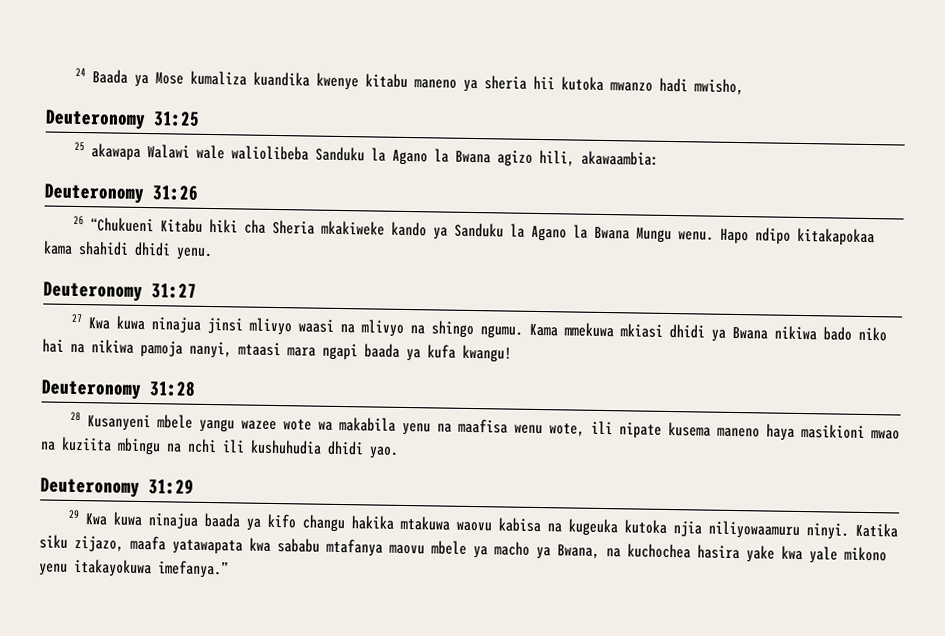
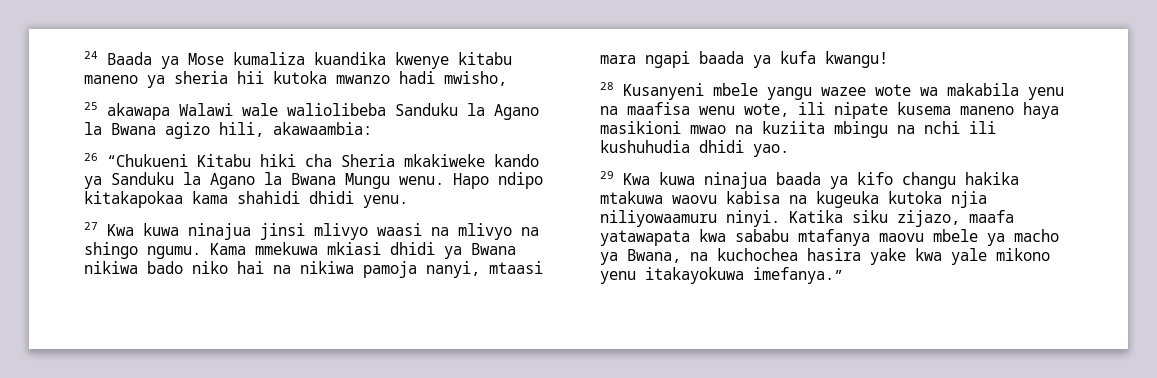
- Deuteronomy 31:25
- Deuteronomy 31:26
- Deuteronomy 31:27
- Deuteronomy 31:28
- Deuteronomy 31:29

